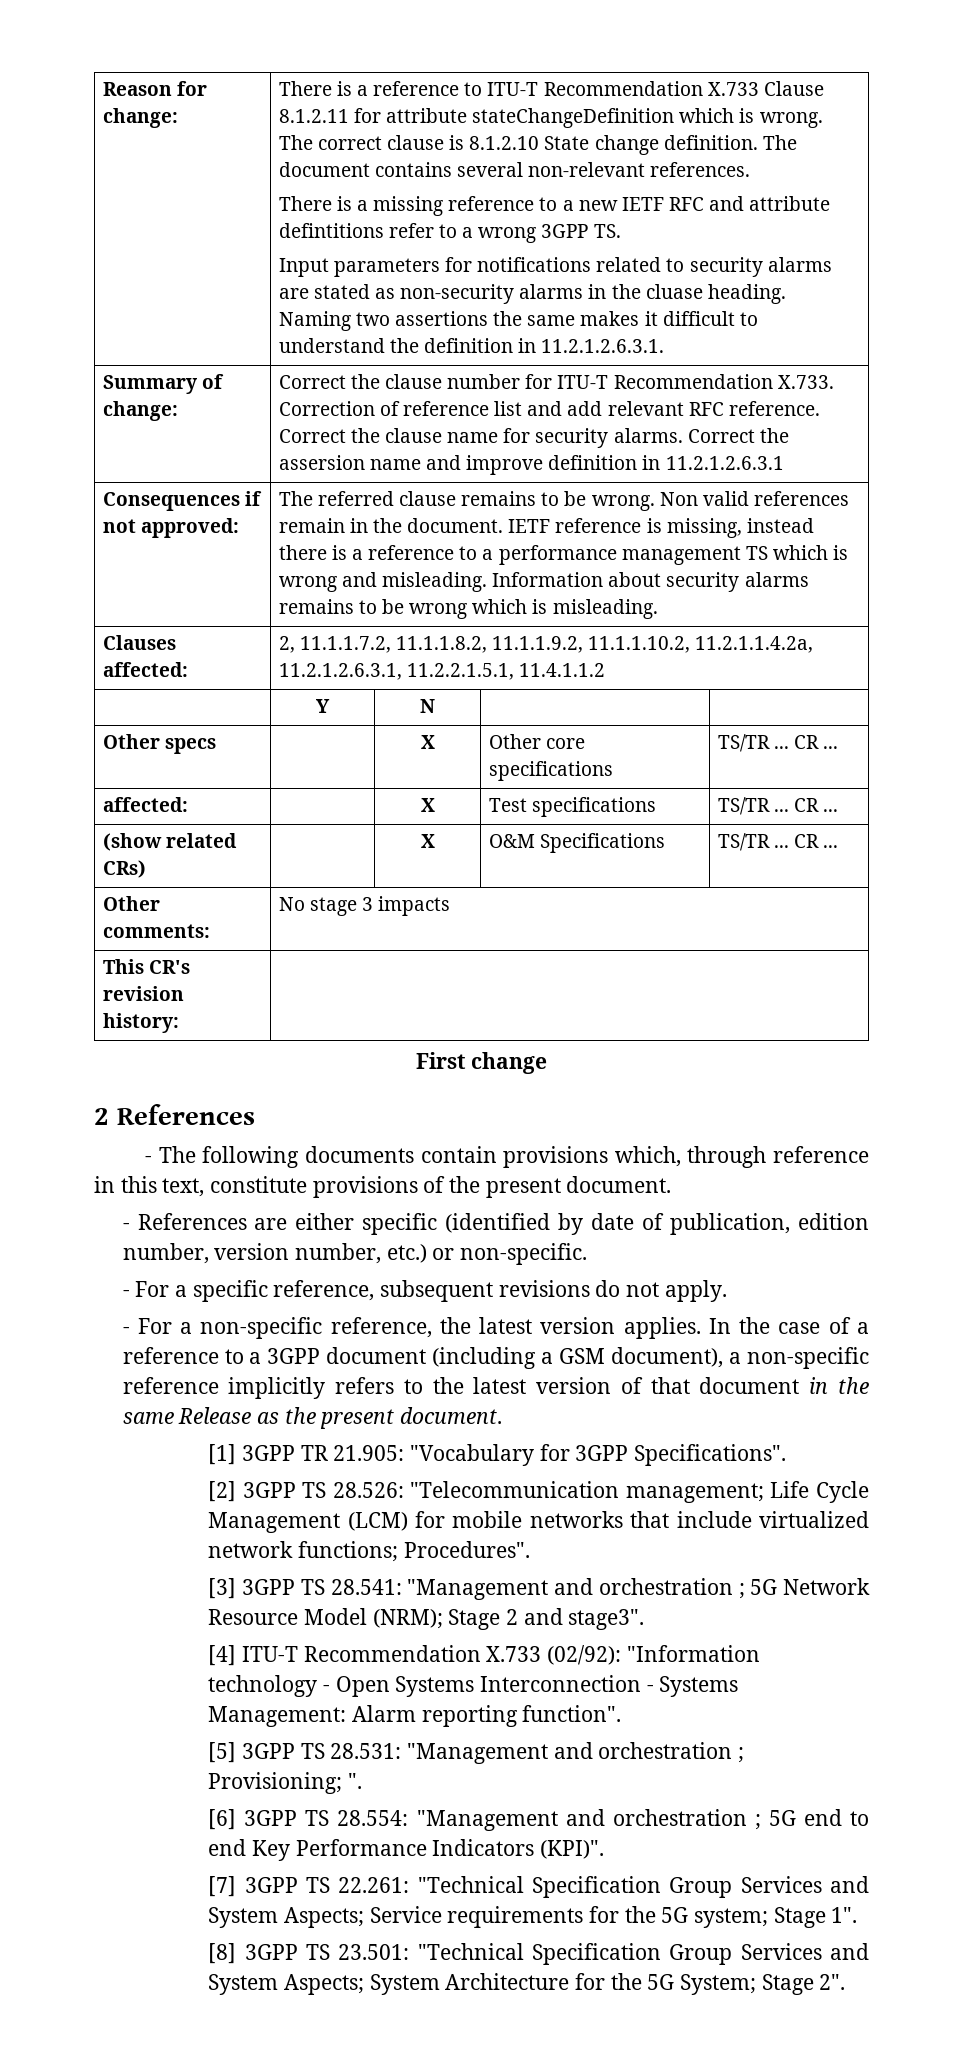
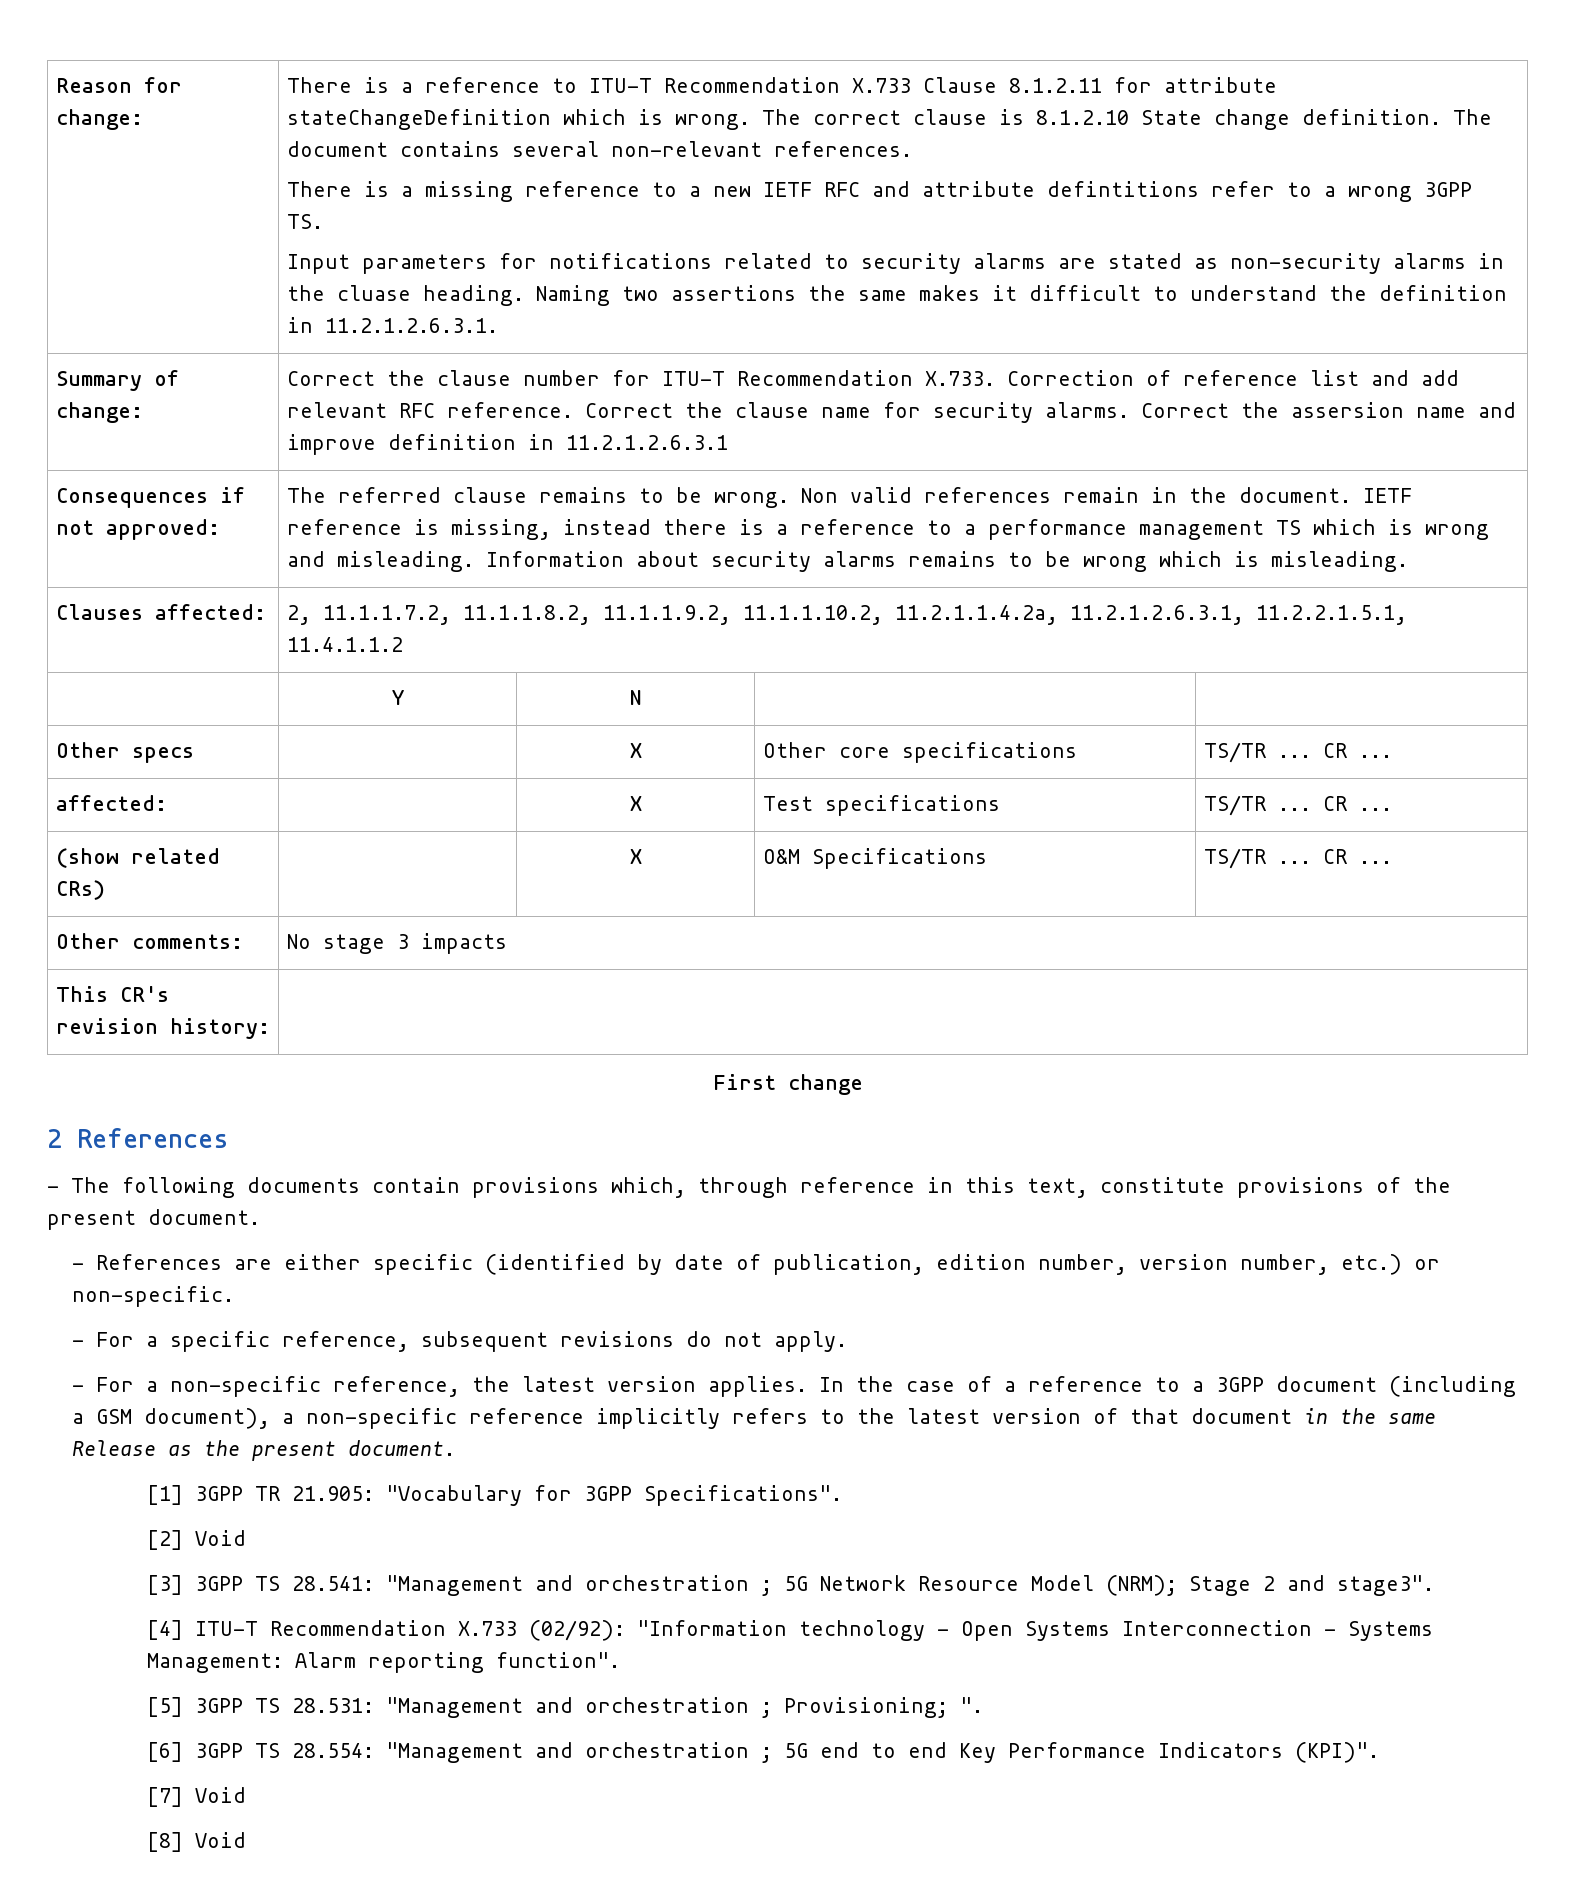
- [2] 3GPP TS 28.526: "Telecommunication management; Life Cycle Management (LCM) for mobile networks that include virtualized network functions; Procedures".
+ [2] Void
- [7] 3GPP TS 22.261: "Technical Specification Group Services and System Aspects; Service requirements for the 5G system; Stage 1".
- [8] 3GPP TS 23.501: "Technical Specification Group Services and System Aspects; System Architecture for the 5G System; Stage 2".
+ [7] Void
+ [8] Void

